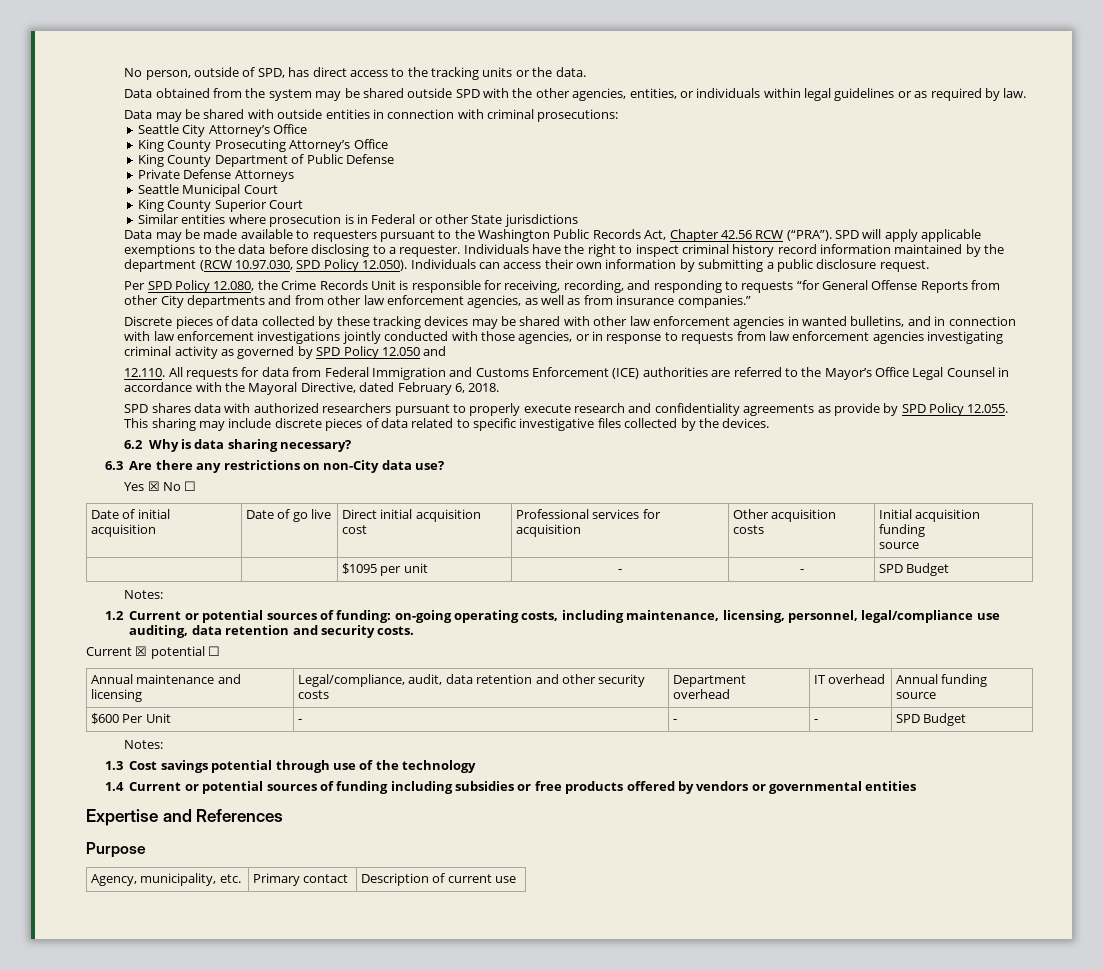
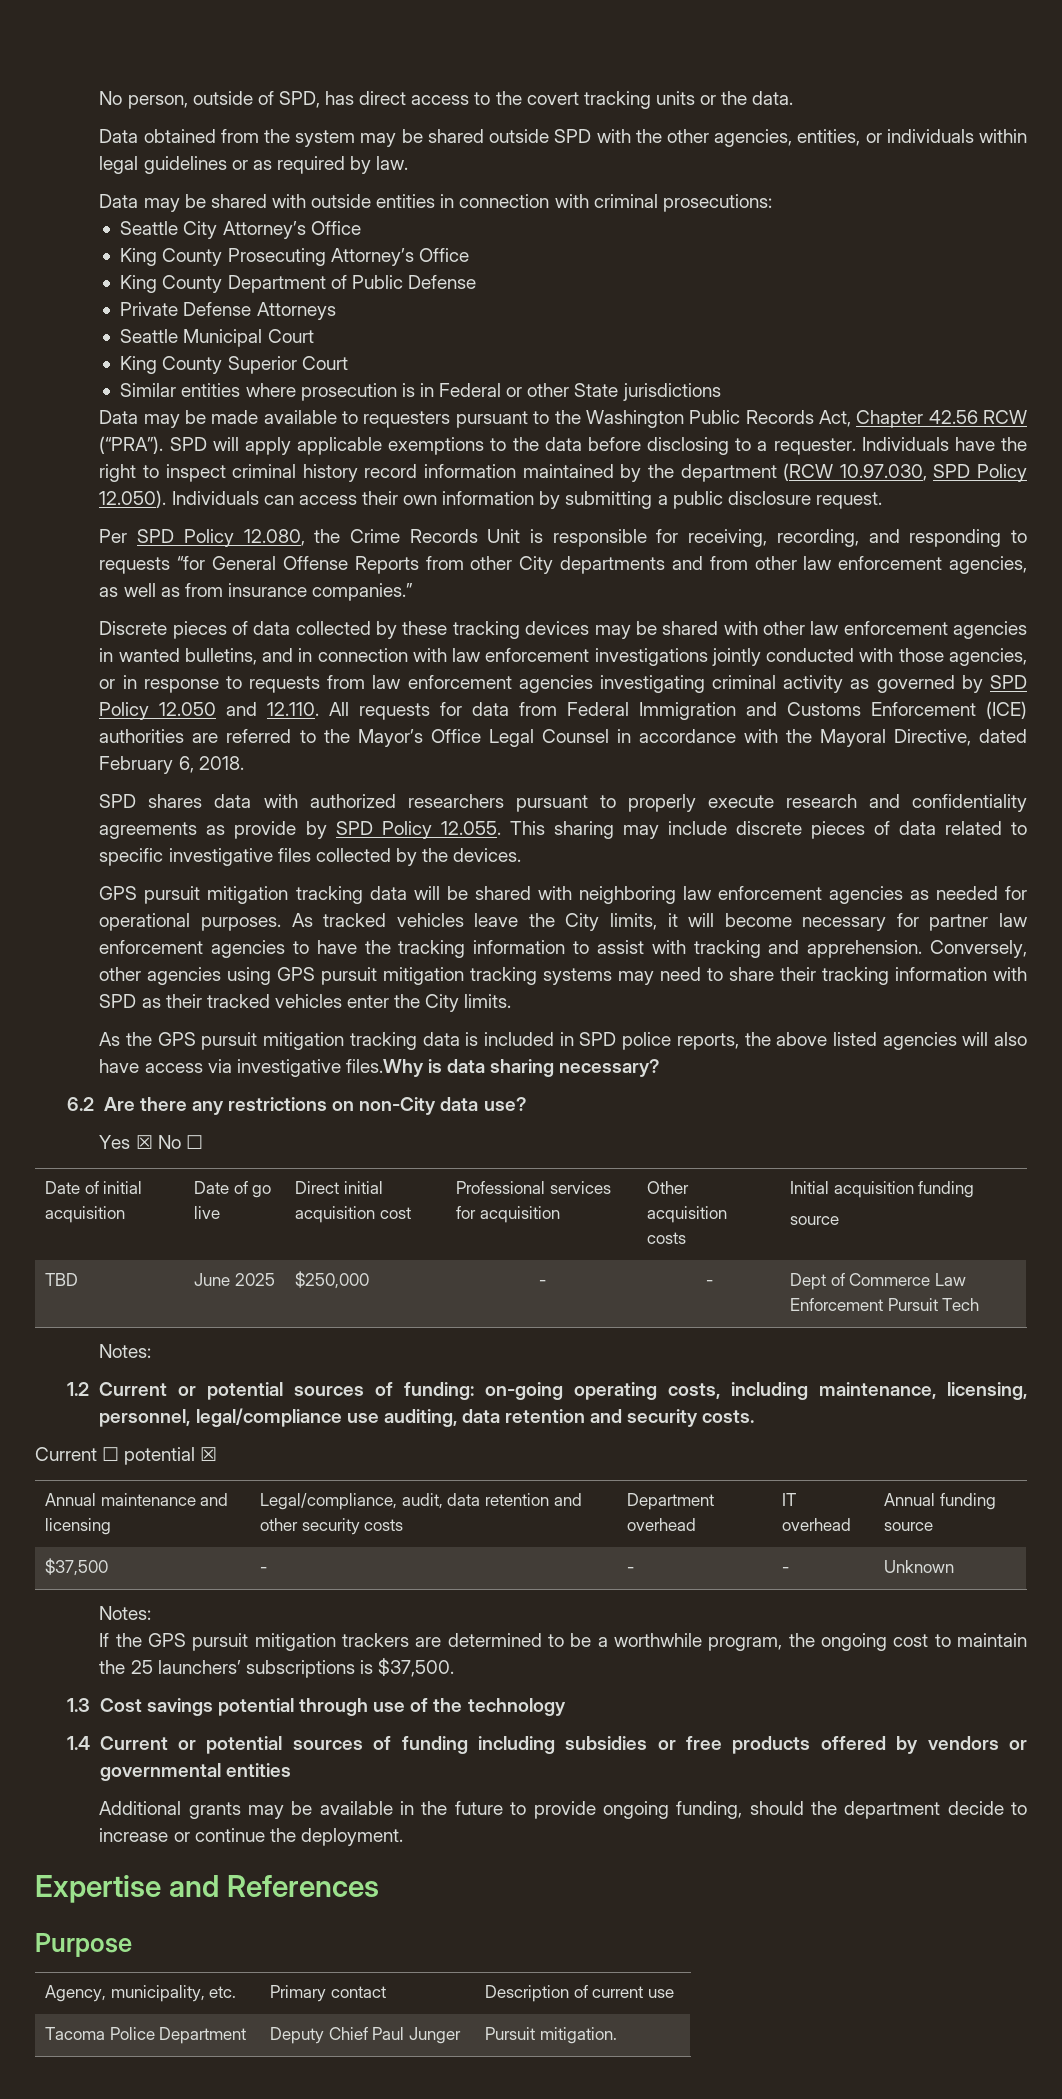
- No person, outside of SPD, has direct access to the tracking units or the data.
+ No person, outside of SPD, has direct access to the covert tracking units or the data.
- Discrete pieces of data collected by these tracking devices may be shared with other law enforcement agencies in wanted bulletins, and in connection with law enforcement investigations jointly conducted with those agencies, or in response to requests from law enforcement agencies investigating criminal activity as governed by SPD Policy 12.050 and
- 12.110. All requests for data from Federal Immigration and Customs Enforcement (ICE) authorities are referred to the Mayor’s Office Legal Counsel in accordance with the Mayoral Directive, dated February 6, 2018.
+ Discrete pieces of data collected by these tracking devices may be shared with other law enforcement agencies in wanted bulletins, and in connection with law enforcement investigations jointly conducted with those agencies, or in response to requests from law enforcement agencies investigating criminal activity as governed by SPD Policy 12.050 and 12.110. All requests for data from Federal Immigration and Customs Enforcement (ICE) authorities are referred to the Mayor’s Office Legal Counsel in accordance with the Mayoral Directive, dated February 6, 2018.
- 6.2 Why is data sharing necessary?
+ GPS pursuit mitigation tracking data will be shared with neighboring law enforcement agencies as needed for operational purposes. As tracked vehicles leave the City limits, it will become necessary for partner law enforcement agencies to have the tracking information to assist with tracking and apprehension. Conversely, other agencies using GPS pursuit mitigation tracking systems may need to share their tracking information with SPD as their tracked vehicles enter the City limits.
+ As the GPS pursuit mitigation tracking data is included in SPD police reports, the above listed agencies will also have access via investigative files.Why is data sharing necessary?
- 6.3 Are there any restrictions on non-City data use?
+ 6.2 Are there any restrictions on non-City data use?
- | | $1095 per unit | - | - | SPD Budget
+ TBD | June 2025 | $250,000 | - | - | Dept of Commerce Law Enforcement Pursuit Tech
- Current ☒ potential ☐
+ Current ☐ potential ☒
- $600 Per Unit | - | - | - | SPD Budget
+ $37,500 | - | - | - | Unknown
  Notes:
+ If the GPS pursuit mitigation trackers are determined to be a worthwhile program, the ongoing cost to maintain the 25 launchers’ subscriptions is $37,500.
+ Additional grants may be available in the future to provide ongoing funding, should the department decide to increase or continue the deployment.
+ Tacoma Police Department | Deputy Chief Paul Junger | Pursuit mitigation.

